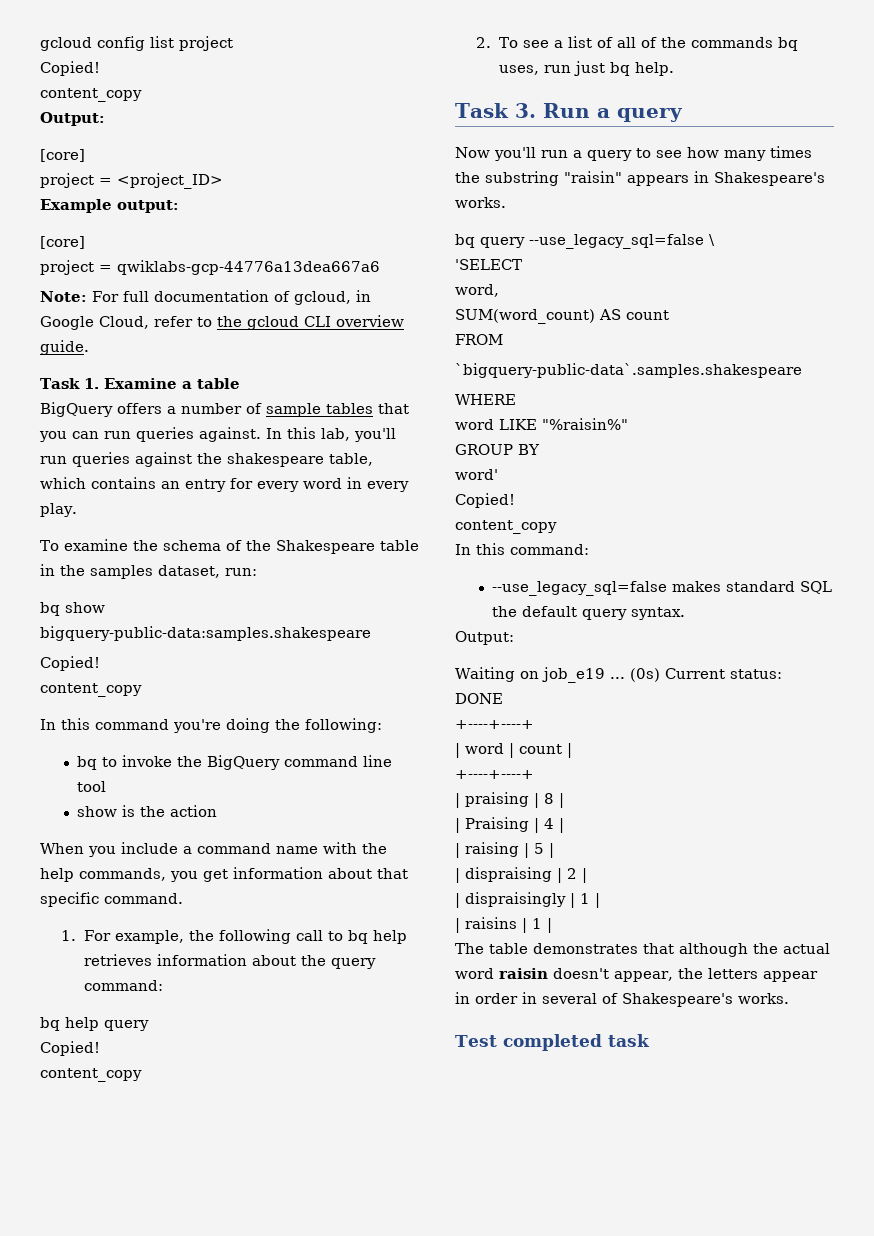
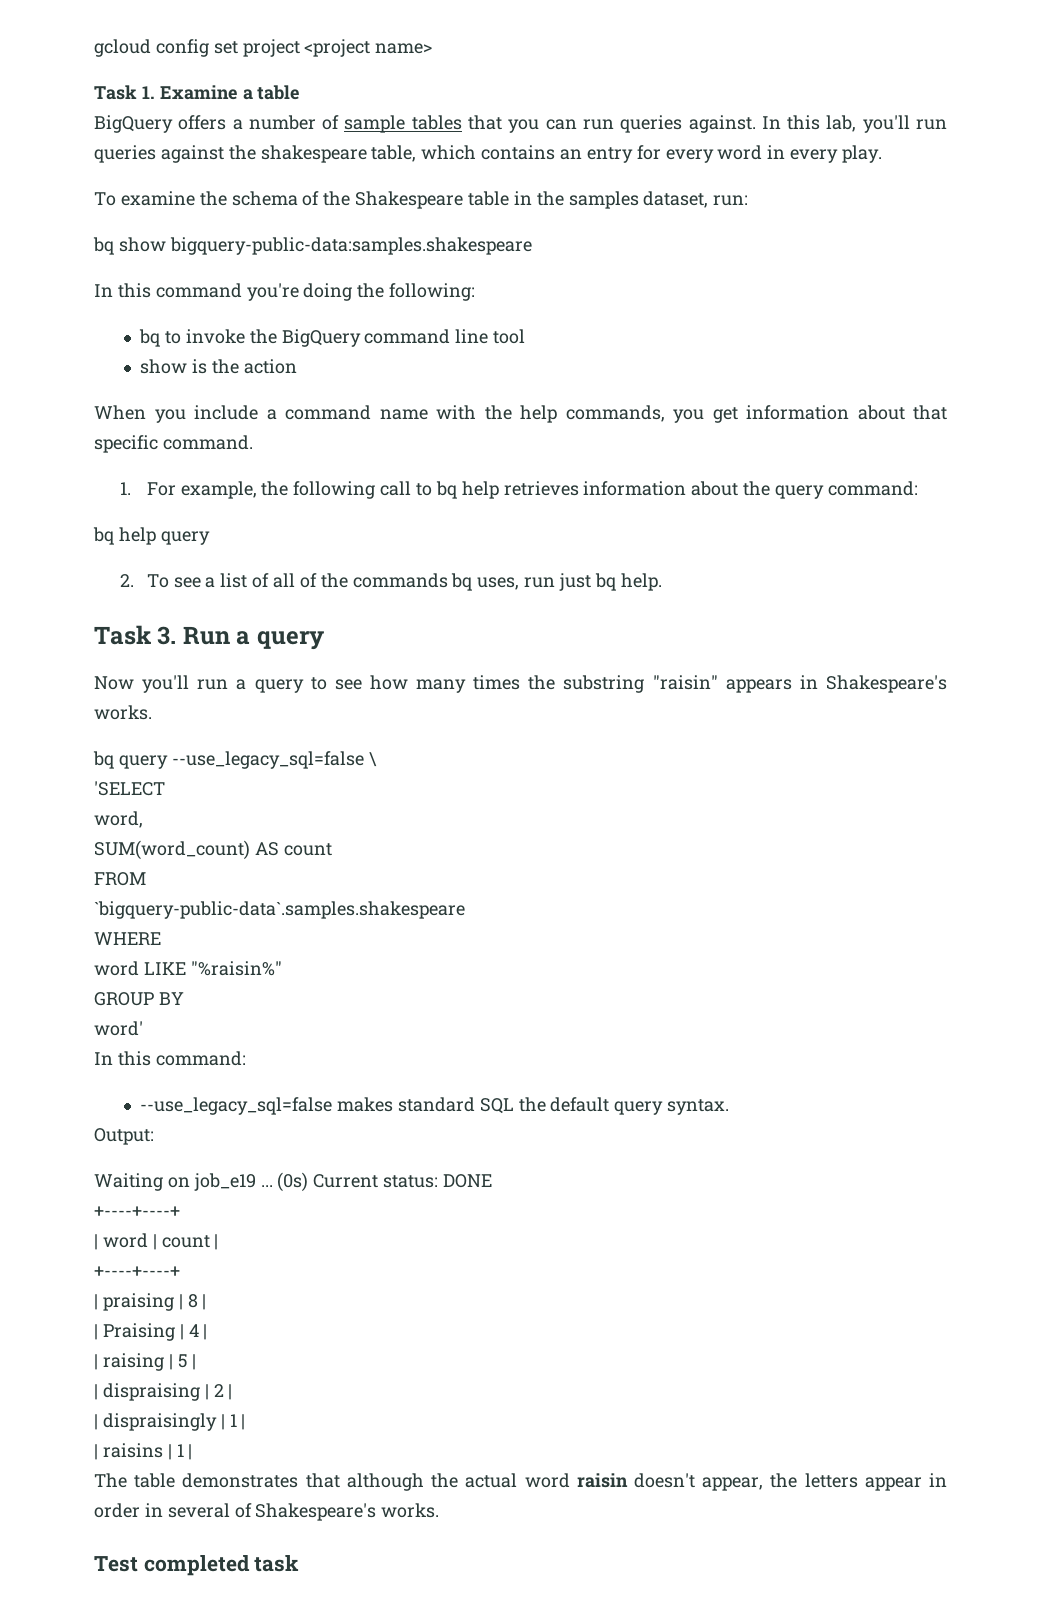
- gcloud config list project
- Copied!
- content_copy
- Output:
- [core]
- project = <project_ID>
- Example output:
- [core]
- project = qwiklabs-gcp-44776a13dea667a6
- Note: For full documentation of gcloud, in Google Cloud, refer to the gcloud CLI overview guide.
+ gcloud config set project <project name>
  bq show bigquery-public-data:samples.shakespeare
- Copied!
- content_copy
  bq help query
- Copied!
- content_copy
  word'
- Copied!
- content_copy

